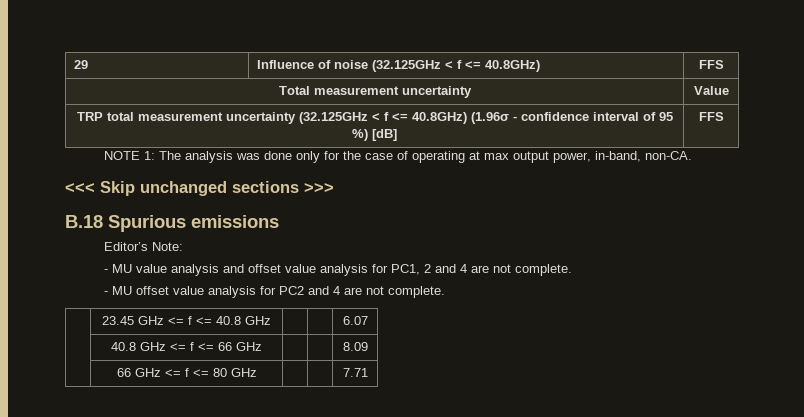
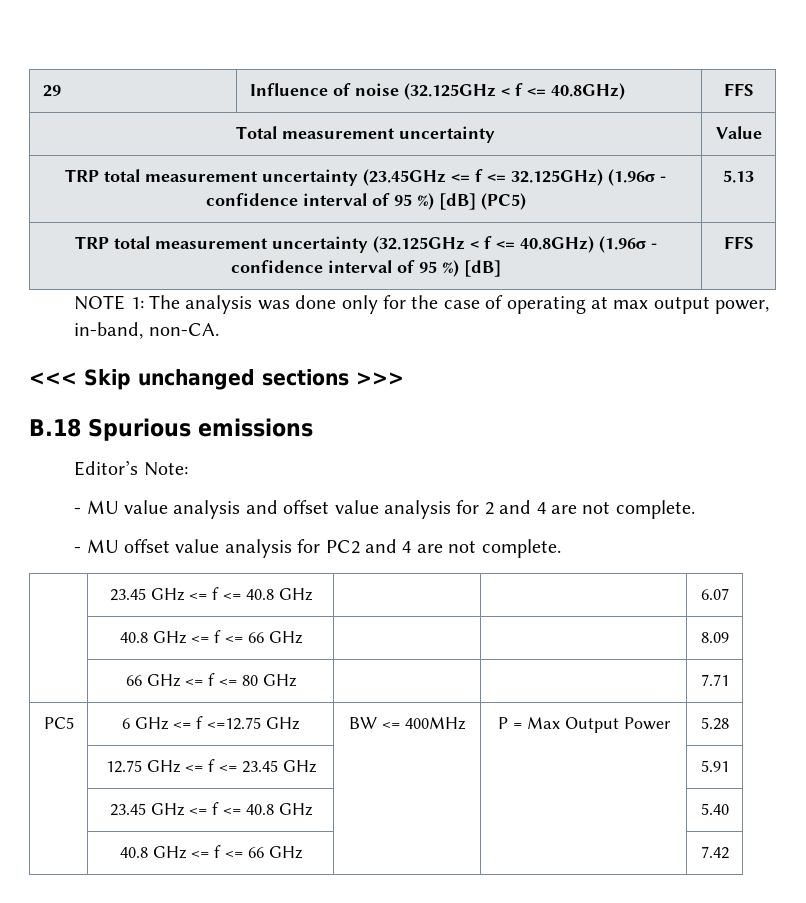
+ TRP total measurement uncertainty (23.45GHz <= f <= 32.125GHz) (1.96σ - confidence interval of 95 %) [dB] (PC5) | 5.13
- - MU value analysis and offset value analysis for PC1, 2 and 4 are not complete.
+ - MU value analysis and offset value analysis for 2 and 4 are not complete.
+ PC5 | 6 GHz <= f <=12.75 GHz | BW <= 400MHz | P = Max Output Power | 5.28
+ | 12.75 GHz <= f <= 23.45 GHz | | | 5.91
+ | 23.45 GHz <= f <= 40.8 GHz | | | 5.40
+ | 40.8 GHz <= f <= 66 GHz | | | 7.42

